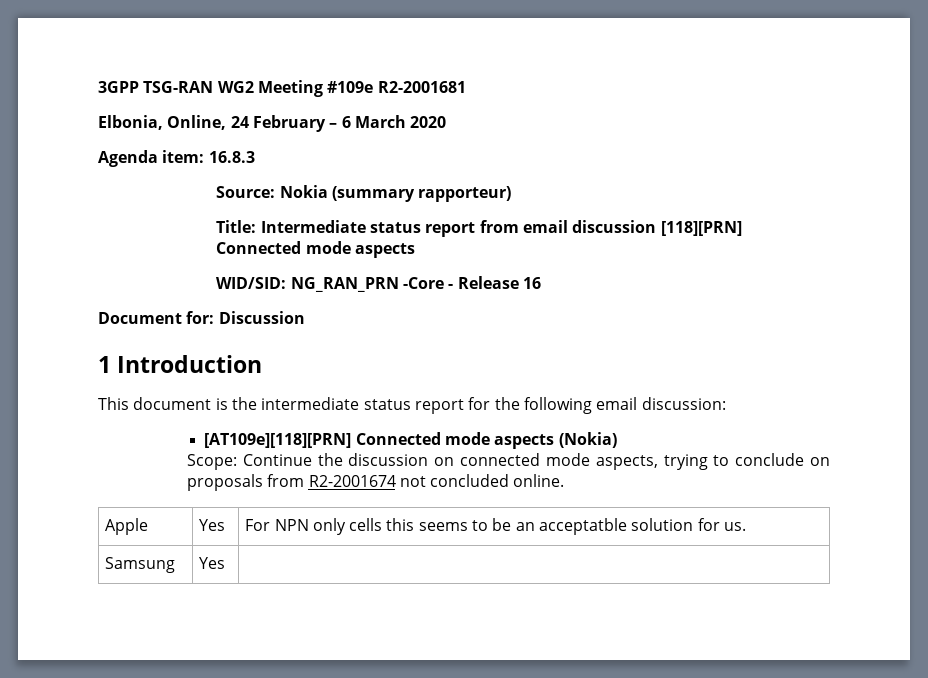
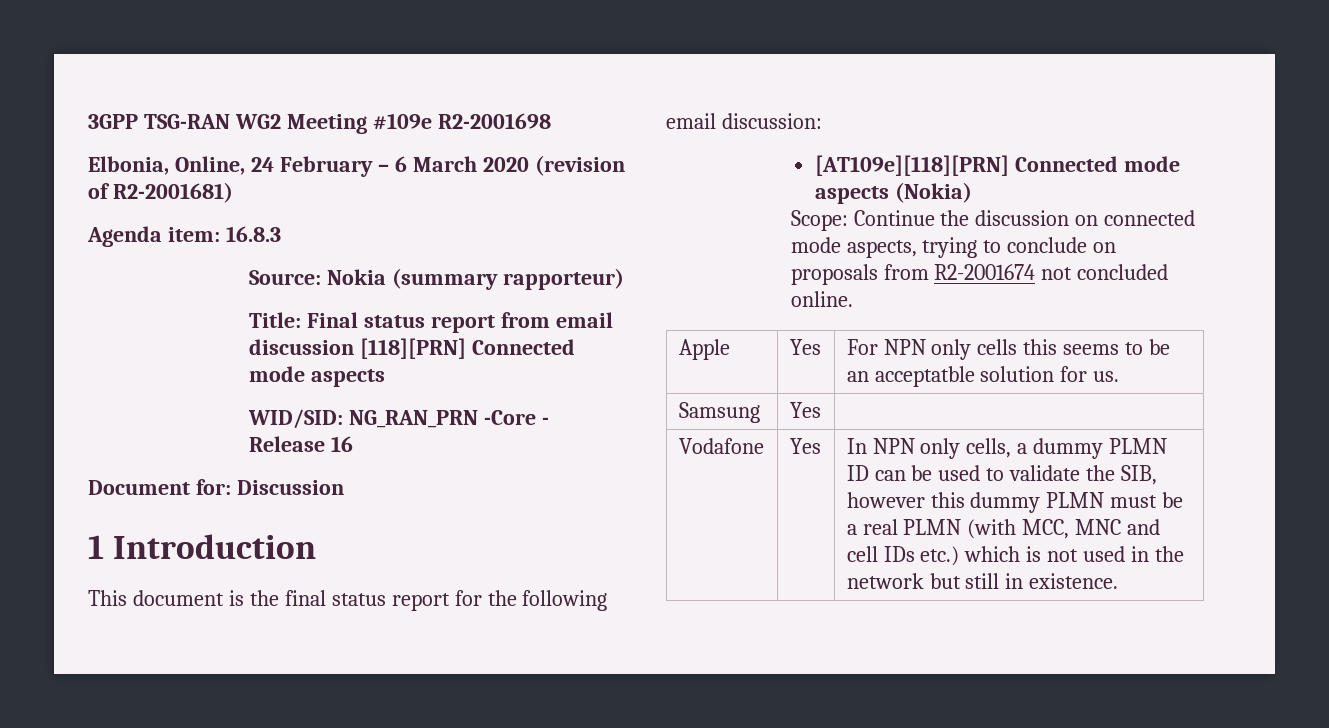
- 3GPP TSG-RAN WG2 Meeting #109e R2-2001681
+ 3GPP TSG-RAN WG2 Meeting #109e R2-2001698
- Elbonia, Online, 24 February – 6 March 2020
+ Elbonia, Online, 24 February – 6 March 2020 (revision of R2-2001681)
- Title: Intermediate status report from email discussion [118][PRN] Connected mode aspects
+ Title: Final status report from email discussion [118][PRN] Connected mode aspects
- This document is the intermediate status report for the following email discussion:
+ This document is the final status report for the following email discussion:
+ Vodafone | Yes | In NPN only cells, a dummy PLMN ID can be used to validate the SIB, however this dummy PLMN must be a real PLMN (with MCC, MNC and cell IDs etc.) which is not used in the network but still in existence.

